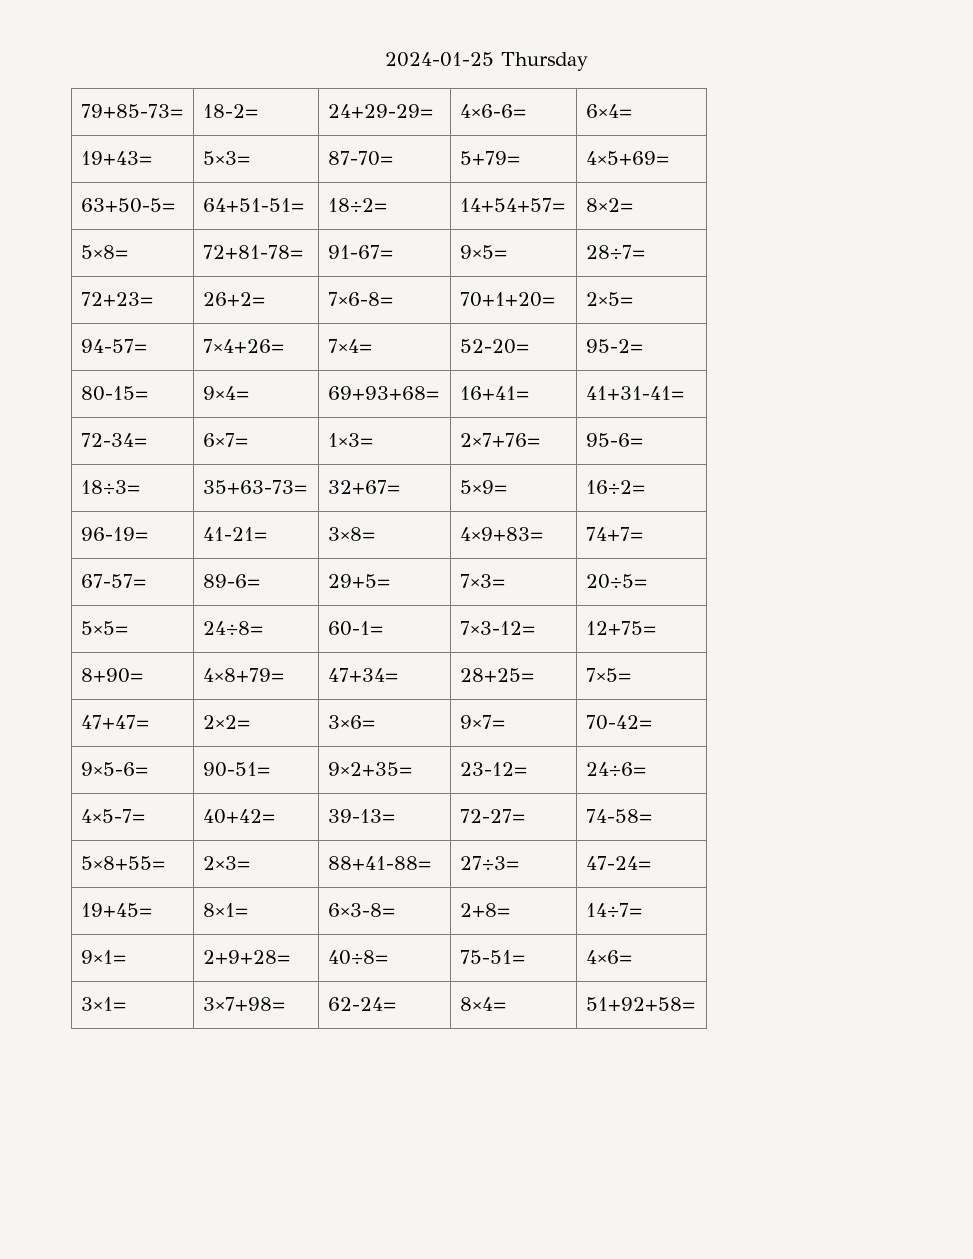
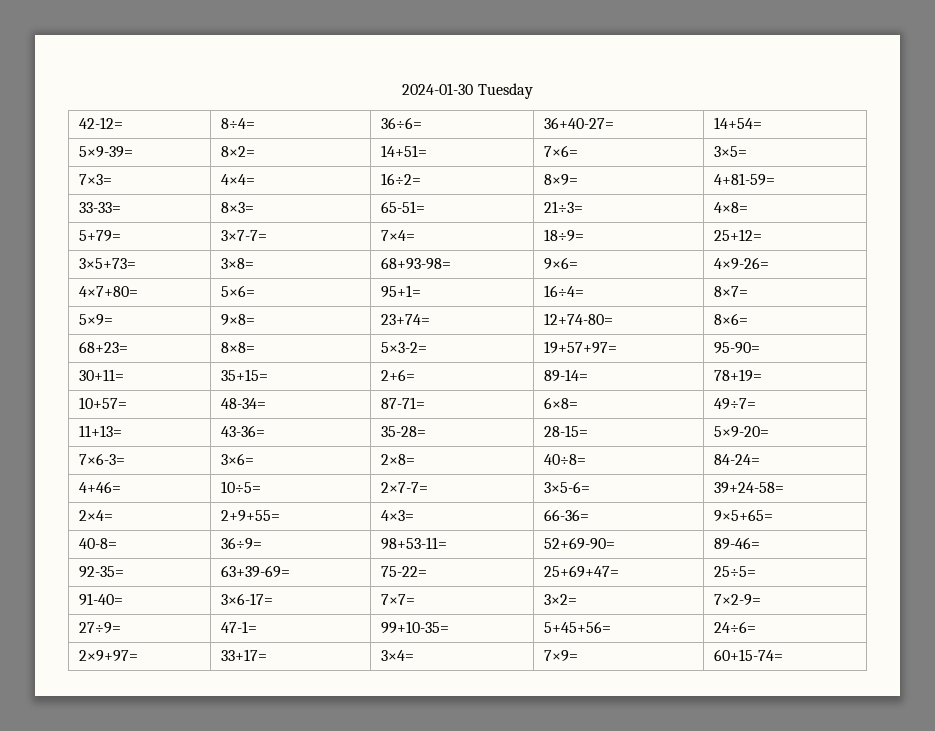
- 2024-01-25 Thursday
- 79+85-73= | 18-2= | 24+29-29= | 4×6-6= | 6×4=
- 19+43= | 5×3= | 87-70= | 5+79= | 4×5+69=
- 63+50-5= | 64+51-51= | 18÷2= | 14+54+57= | 8×2=
- 5×8= | 72+81-78= | 91-67= | 9×5= | 28÷7=
- 72+23= | 26+2= | 7×6-8= | 70+1+20= | 2×5=
- 94-57= | 7×4+26= | 7×4= | 52-20= | 95-2=
- 80-15= | 9×4= | 69+93+68= | 16+41= | 41+31-41=
- 72-34= | 6×7= | 1×3= | 2×7+76= | 95-6=
- 18÷3= | 35+63-73= | 32+67= | 5×9= | 16÷2=
- 96-19= | 41-21= | 3×8= | 4×9+83= | 74+7=
- 67-57= | 89-6= | 29+5= | 7×3= | 20÷5=
- 5×5= | 24÷8= | 60-1= | 7×3-12= | 12+75=
- 8+90= | 4×8+79= | 47+34= | 28+25= | 7×5=
- 47+47= | 2×2= | 3×6= | 9×7= | 70-42=
- 9×5-6= | 90-51= | 9×2+35= | 23-12= | 24÷6=
- 4×5-7= | 40+42= | 39-13= | 72-27= | 74-58=
- 5×8+55= | 2×3= | 88+41-88= | 27÷3= | 47-24=
- 19+45= | 8×1= | 6×3-8= | 2+8= | 14÷7=
- 9×1= | 2+9+28= | 40÷8= | 75-51= | 4×6=
- 3×1= | 3×7+98= | 62-24= | 8×4= | 51+92+58=
+ 2024-01-30 Tuesday
+ 42-12= | 8÷4= | 36÷6= | 36+40-27= | 14+54=
+ 5×9-39= | 8×2= | 14+51= | 7×6= | 3×5=
+ 7×3= | 4×4= | 16÷2= | 8×9= | 4+81-59=
+ 33-33= | 8×3= | 65-51= | 21÷3= | 4×8=
+ 5+79= | 3×7-7= | 7×4= | 18÷9= | 25+12=
+ 3×5+73= | 3×8= | 68+93-98= | 9×6= | 4×9-26=
+ 4×7+80= | 5×6= | 95+1= | 16÷4= | 8×7=
+ 5×9= | 9×8= | 23+74= | 12+74-80= | 8×6=
+ 68+23= | 8×8= | 5×3-2= | 19+57+97= | 95-90=
+ 30+11= | 35+15= | 2+6= | 89-14= | 78+19=
+ 10+57= | 48-34= | 87-71= | 6×8= | 49÷7=
+ 11+13= | 43-36= | 35-28= | 28-15= | 5×9-20=
+ 7×6-3= | 3×6= | 2×8= | 40÷8= | 84-24=
+ 4+46= | 10÷5= | 2×7-7= | 3×5-6= | 39+24-58=
+ 2×4= | 2+9+55= | 4×3= | 66-36= | 9×5+65=
+ 40-8= | 36÷9= | 98+53-11= | 52+69-90= | 89-46=
+ 92-35= | 63+39-69= | 75-22= | 25+69+47= | 25÷5=
+ 91-40= | 3×6-17= | 7×7= | 3×2= | 7×2-9=
+ 27÷9= | 47-1= | 99+10-35= | 5+45+56= | 24÷6=
+ 2×9+97= | 33+17= | 3×4= | 7×9= | 60+15-74=

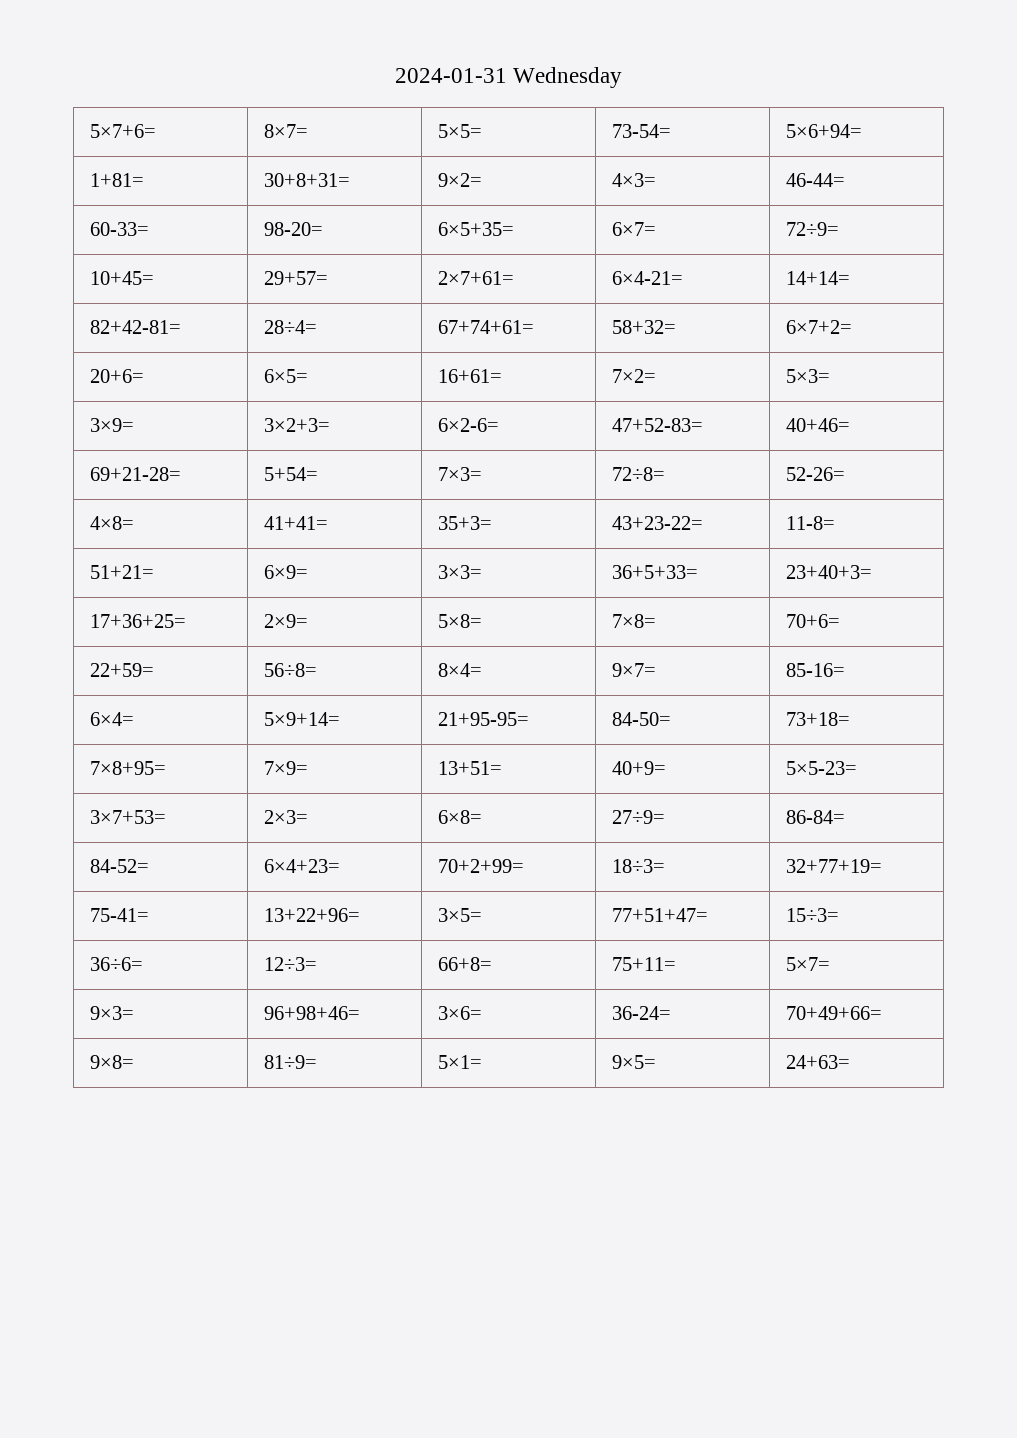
- 2024-01-30 Tuesday
- 42-12= | 8÷4= | 36÷6= | 36+40-27= | 14+54=
- 5×9-39= | 8×2= | 14+51= | 7×6= | 3×5=
- 7×3= | 4×4= | 16÷2= | 8×9= | 4+81-59=
- 33-33= | 8×3= | 65-51= | 21÷3= | 4×8=
- 5+79= | 3×7-7= | 7×4= | 18÷9= | 25+12=
- 3×5+73= | 3×8= | 68+93-98= | 9×6= | 4×9-26=
- 4×7+80= | 5×6= | 95+1= | 16÷4= | 8×7=
- 5×9= | 9×8= | 23+74= | 12+74-80= | 8×6=
- 68+23= | 8×8= | 5×3-2= | 19+57+97= | 95-90=
- 30+11= | 35+15= | 2+6= | 89-14= | 78+19=
- 10+57= | 48-34= | 87-71= | 6×8= | 49÷7=
- 11+13= | 43-36= | 35-28= | 28-15= | 5×9-20=
- 7×6-3= | 3×6= | 2×8= | 40÷8= | 84-24=
- 4+46= | 10÷5= | 2×7-7= | 3×5-6= | 39+24-58=
- 2×4= | 2+9+55= | 4×3= | 66-36= | 9×5+65=
- 40-8= | 36÷9= | 98+53-11= | 52+69-90= | 89-46=
- 92-35= | 63+39-69= | 75-22= | 25+69+47= | 25÷5=
- 91-40= | 3×6-17= | 7×7= | 3×2= | 7×2-9=
- 27÷9= | 47-1= | 99+10-35= | 5+45+56= | 24÷6=
- 2×9+97= | 33+17= | 3×4= | 7×9= | 60+15-74=
+ 2024-01-31 Wednesday
+ 5×7+6= | 8×7= | 5×5= | 73-54= | 5×6+94=
+ 1+81= | 30+8+31= | 9×2= | 4×3= | 46-44=
+ 60-33= | 98-20= | 6×5+35= | 6×7= | 72÷9=
+ 10+45= | 29+57= | 2×7+61= | 6×4-21= | 14+14=
+ 82+42-81= | 28÷4= | 67+74+61= | 58+32= | 6×7+2=
+ 20+6= | 6×5= | 16+61= | 7×2= | 5×3=
+ 3×9= | 3×2+3= | 6×2-6= | 47+52-83= | 40+46=
+ 69+21-28= | 5+54= | 7×3= | 72÷8= | 52-26=
+ 4×8= | 41+41= | 35+3= | 43+23-22= | 11-8=
+ 51+21= | 6×9= | 3×3= | 36+5+33= | 23+40+3=
+ 17+36+25= | 2×9= | 5×8= | 7×8= | 70+6=
+ 22+59= | 56÷8= | 8×4= | 9×7= | 85-16=
+ 6×4= | 5×9+14= | 21+95-95= | 84-50= | 73+18=
+ 7×8+95= | 7×9= | 13+51= | 40+9= | 5×5-23=
+ 3×7+53= | 2×3= | 6×8= | 27÷9= | 86-84=
+ 84-52= | 6×4+23= | 70+2+99= | 18÷3= | 32+77+19=
+ 75-41= | 13+22+96= | 3×5= | 77+51+47= | 15÷3=
+ 36÷6= | 12÷3= | 66+8= | 75+11= | 5×7=
+ 9×3= | 96+98+46= | 3×6= | 36-24= | 70+49+66=
+ 9×8= | 81÷9= | 5×1= | 9×5= | 24+63=

